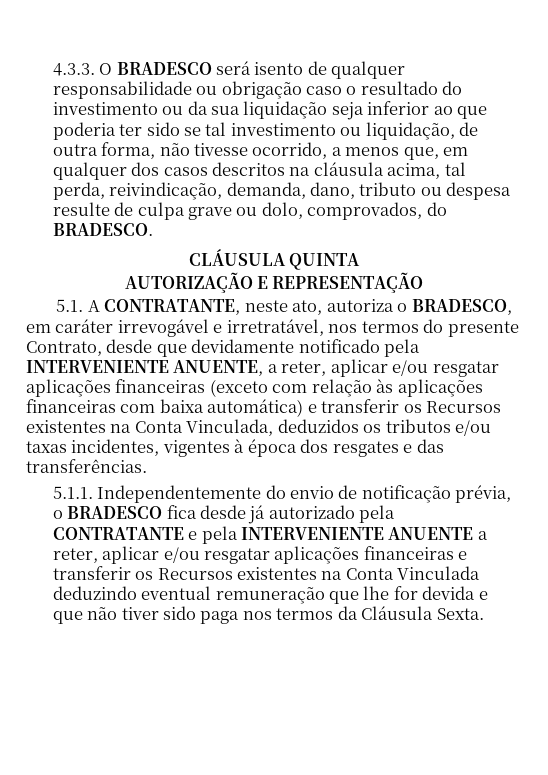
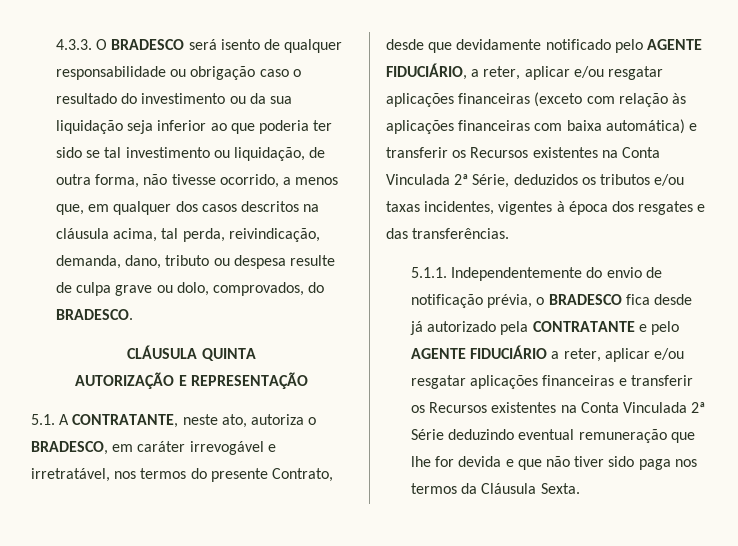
- 5.1. A CONTRATANTE, neste ato, autoriza o BRADESCO, em caráter irrevogável e irretratável, nos termos do presente Contrato, desde que devidamente notificado pela INTERVENIENTE ANUENTE, a reter, aplicar e/ou resgatar aplicações financeiras (exceto com relação às aplicações financeiras com baixa automática) e transferir os Recursos existentes na Conta Vinculada, deduzidos os tributos e/ou taxas incidentes, vigentes à época dos resgates e das transferências.
+ 5.1. A CONTRATANTE, neste ato, autoriza o BRADESCO, em caráter irrevogável e irretratável, nos termos do presente Contrato, desde que devidamente notificado pelo AGENTE FIDUCIÁRIO, a reter, aplicar e/ou resgatar aplicações financeiras (exceto com relação às aplicações financeiras com baixa automática) e transferir os Recursos existentes na Conta Vinculada 2ª Série, deduzidos os tributos e/ou taxas incidentes, vigentes à época dos resgates e das transferências.
- 5.1.1. Independentemente do envio de notificação prévia, o BRADESCO fica desde já autorizado pela CONTRATANTE e pela INTERVENIENTE ANUENTE a reter, aplicar e/ou resgatar aplicações financeiras e transferir os Recursos existentes na Conta Vinculada deduzindo eventual remuneração que lhe for devida e que não tiver sido paga nos termos da Cláusula Sexta.
+ 5.1.1. Independentemente do envio de notificação prévia, o BRADESCO fica desde já autorizado pela CONTRATANTE e pelo AGENTE FIDUCIÁRIO a reter, aplicar e/ou resgatar aplicações financeiras e transferir os Recursos existentes na Conta Vinculada 2ª Série deduzindo eventual remuneração que lhe for devida e que não tiver sido paga nos termos da Cláusula Sexta.

